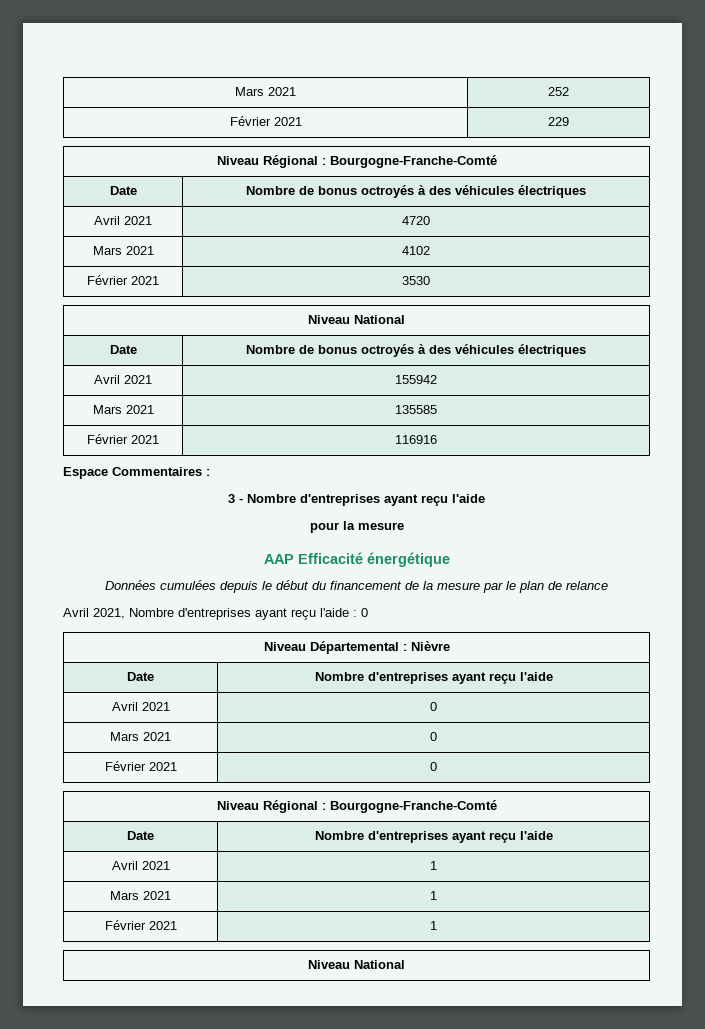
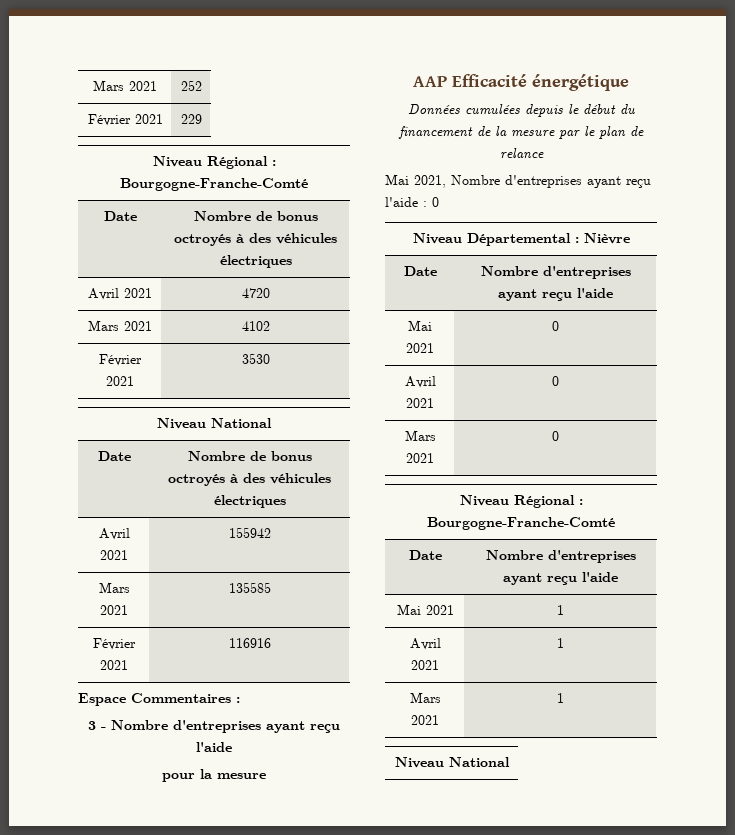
- Avril 2021, Nombre d'entreprises ayant reçu l'aide : 0
+ Mai 2021, Nombre d'entreprises ayant reçu l'aide : 0
+ Mai 2021 | 0
- Février 2021 | 0
+ Mai 2021 | 1
- Février 2021 | 1

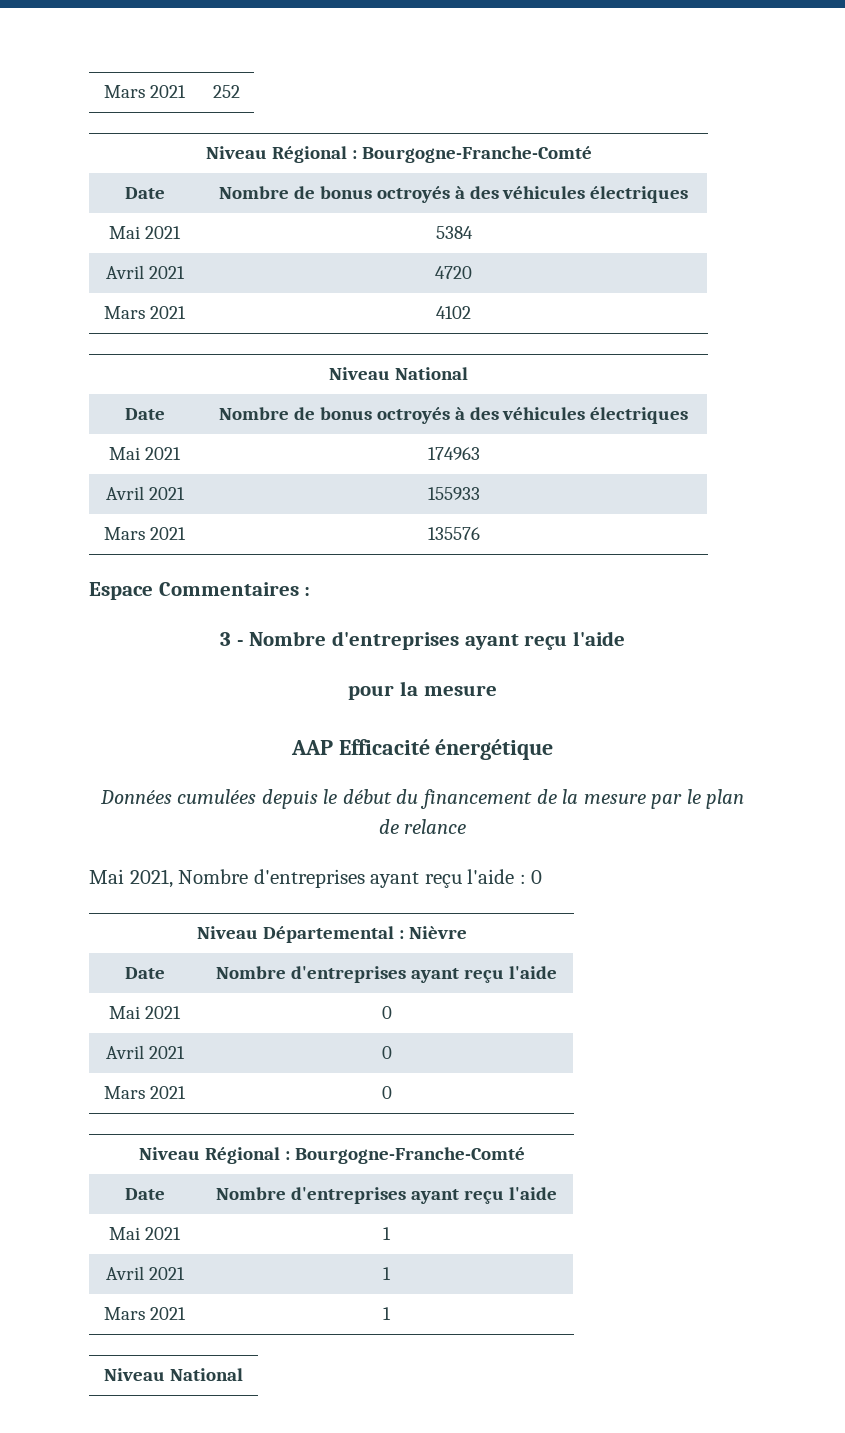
- Février 2021 | 229
+ Mai 2021 | 5384
- Février 2021 | 3530
- Avril 2021 | 155942
- Mars 2021 | 135585
- Février 2021 | 116916
+ Mai 2021 | 174963
+ Avril 2021 | 155933
+ Mars 2021 | 135576

